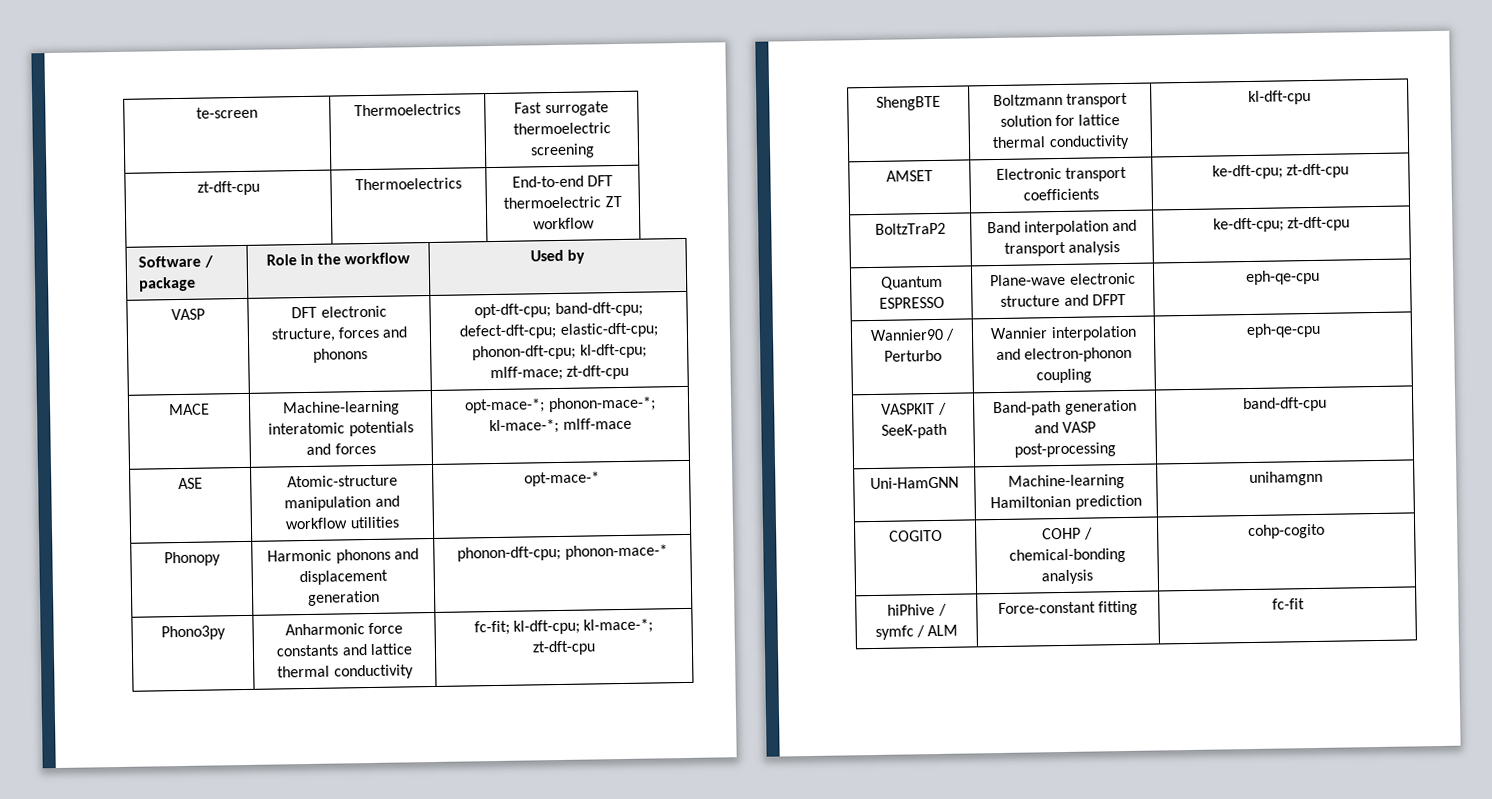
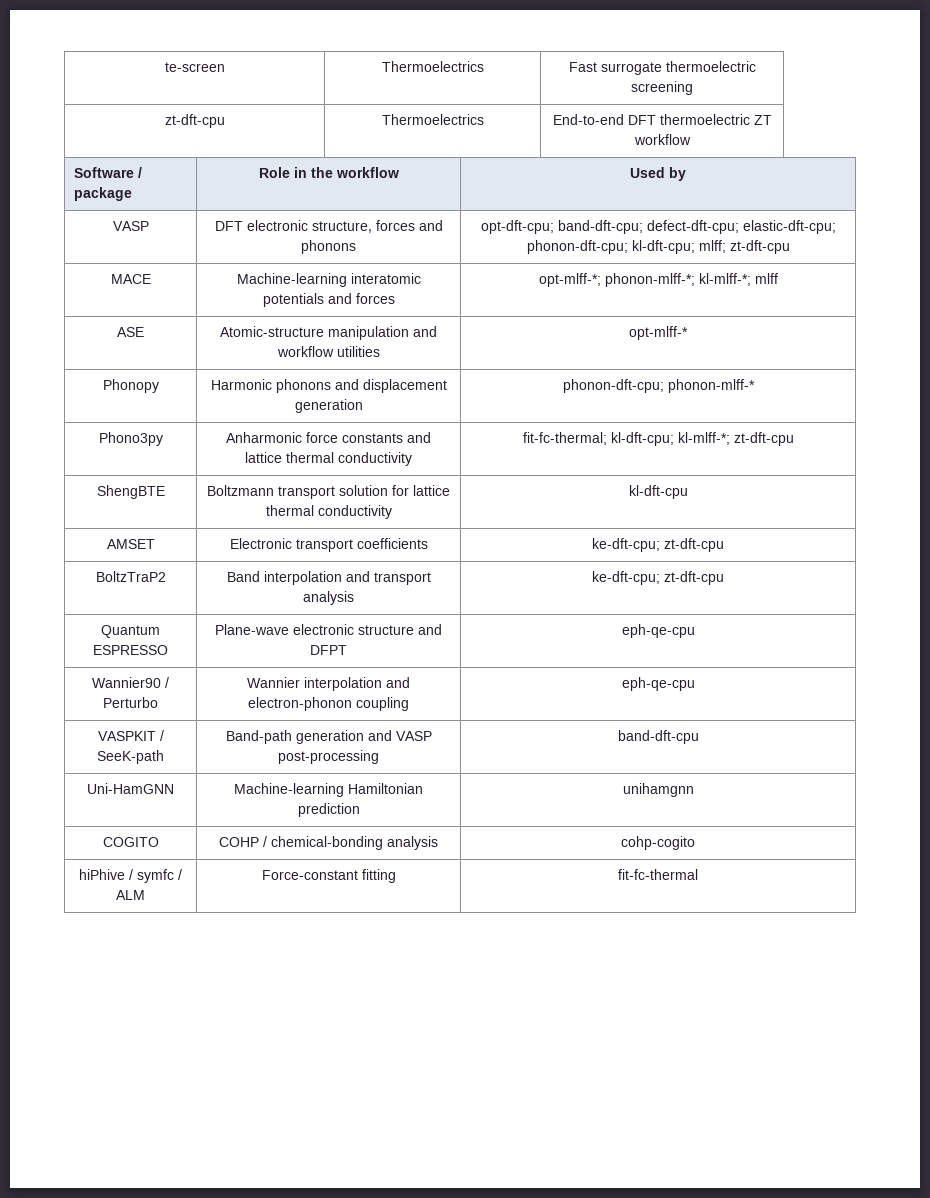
- VASP | DFT electronic structure, forces and phonons | opt-dft-cpu; band-dft-cpu; defect-dft-cpu; elastic-dft-cpu; phonon-dft-cpu; kl-dft-cpu; mlff-mace; zt-dft-cpu
+ VASP | DFT electronic structure, forces and phonons | opt-dft-cpu; band-dft-cpu; defect-dft-cpu; elastic-dft-cpu; phonon-dft-cpu; kl-dft-cpu; mlff; zt-dft-cpu
- MACE | Machine-learning interatomic potentials and forces | opt-mace-*; phonon-mace-*; kl-mace-*; mlff-mace
+ MACE | Machine-learning interatomic potentials and forces | opt-mlff-*; phonon-mlff-*; kl-mlff-*; mlff
- ASE | Atomic-structure manipulation and workflow utilities | opt-mace-*
+ ASE | Atomic-structure manipulation and workflow utilities | opt-mlff-*
- Phonopy | Harmonic phonons and displacement generation | phonon-dft-cpu; phonon-mace-*
+ Phonopy | Harmonic phonons and displacement generation | phonon-dft-cpu; phonon-mlff-*
- Phono3py | Anharmonic force constants and lattice thermal conductivity | fc-fit; kl-dft-cpu; kl-mace-*; zt-dft-cpu
+ Phono3py | Anharmonic force constants and lattice thermal conductivity | fit-fc-thermal; kl-dft-cpu; kl-mlff-*; zt-dft-cpu
- hiPhive / symfc / ALM | Force-constant fitting | fc-fit
+ hiPhive / symfc / ALM | Force-constant fitting | fit-fc-thermal

